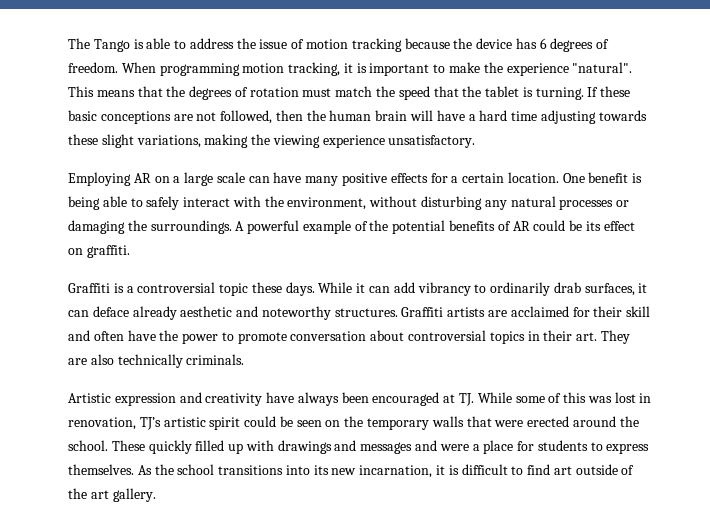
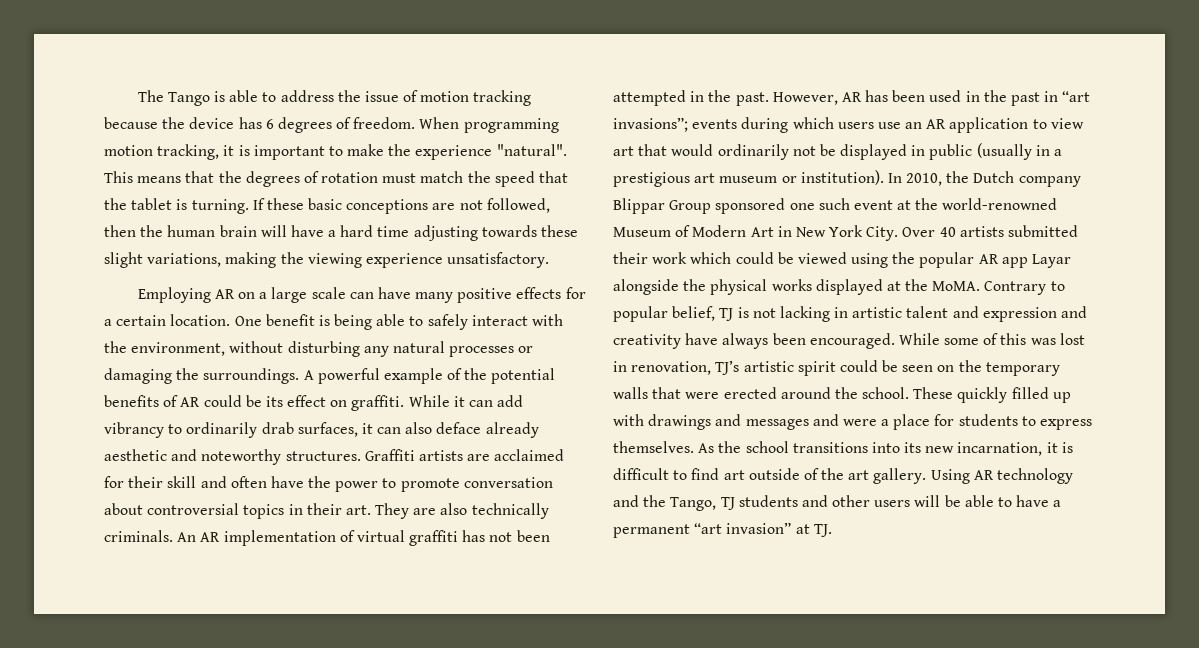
- A powerful example of the potential benefits of AR could be its effect on graffiti.
- Graffiti is a controversial topic these days. While it can add vibrancy to ordinarily drab surfaces, it can deface already aesthetic and noteworthy structures.
+ A powerful example of the potential benefits of AR could be its effect on graffiti. While it can add vibrancy to ordinarily drab surfaces, it can also deface already aesthetic and noteworthy structures.
- Graffiti artists are acclaimed for their skill and often have the power to promote conversation about controversial topics in their art. They are also technically criminals.
- Artistic expression and creativity have always been encouraged at TJ. While some of this was lost in renovation, TJ’s artistic spirit could be seen on the temporary walls that were erected around the school.
+ Graffiti artists are acclaimed for their skill and often have the power to promote conversation about controversial topics in their art. They are also technically criminals. An AR implementation of virtual graffiti has not been attempted in the past. However, AR has been used in the past in “art invasions”; events during which users use an AR application to view art that would ordinarily not be displayed in public (usually in a prestigious art museum or institution). In 2010, the Dutch company Blippar Group sponsored one such event at the world-renowned Museum of Modern Art in New York City. Over 40 artists submitted their work which could be viewed using the popular AR app Layar alongside the physical works displayed at the MoMA. Contrary to popular belief, TJ is not lacking in artistic talent and expression and creativity have always been encouraged. While some of this was lost in renovation, TJ’s artistic spirit could be seen on the temporary walls that were erected around the school.
+ Using AR technology and the Tango, TJ students and other users will be able to have a permanent “art invasion” at TJ.

